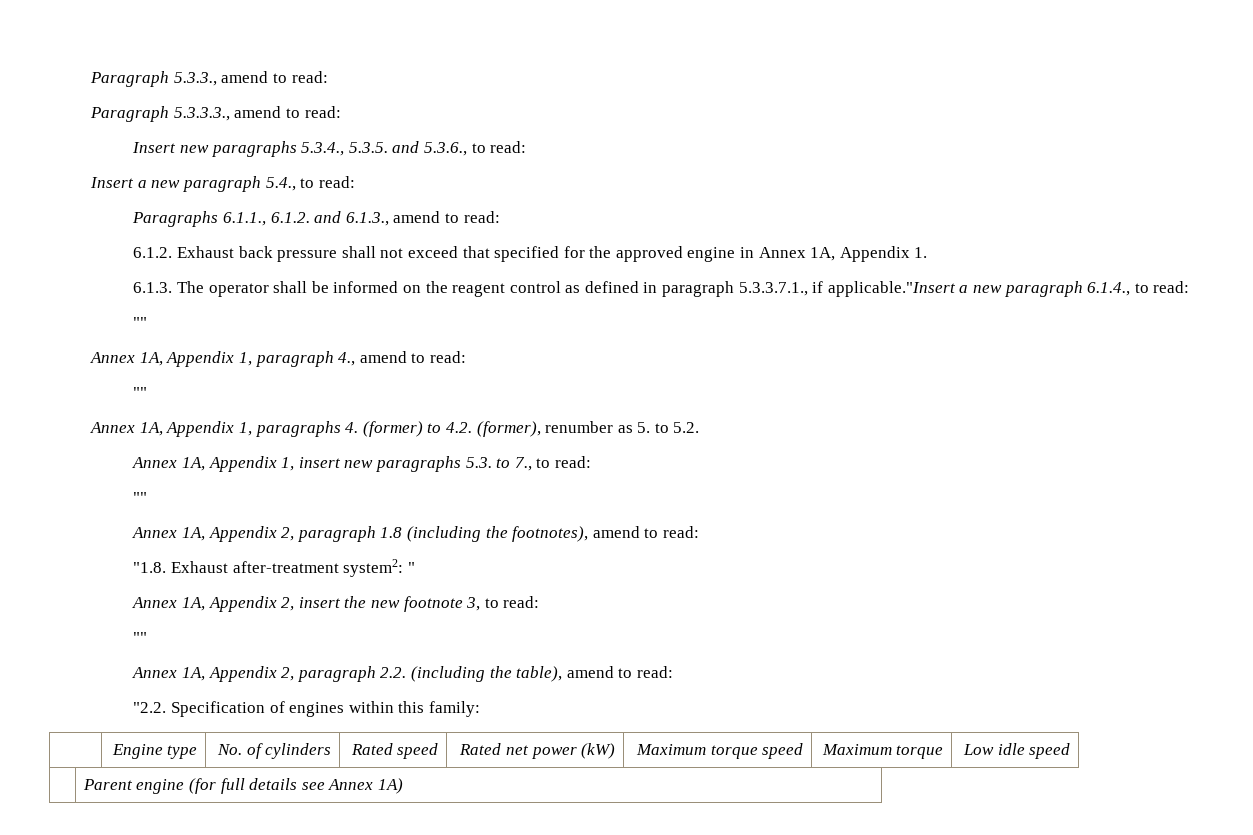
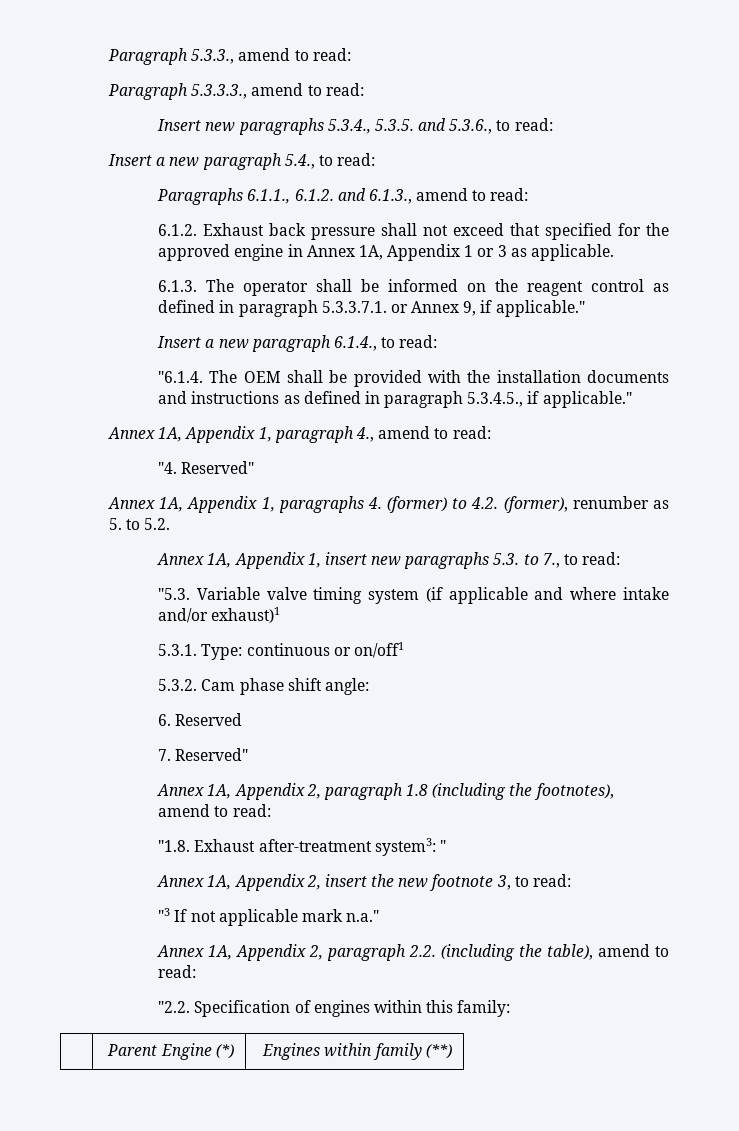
- 6.1.2. Exhaust back pressure shall not exceed that specified for the approved engine in Annex 1A, Appendix 1.
+ 6.1.2. Exhaust back pressure shall not exceed that specified for the approved engine in Annex 1A, Appendix 1 or 3 as applicable.
- 6.1.3. The operator shall be informed on the reagent control as defined in paragraph 5.3.3.7.1., if applicable."Insert a new paragraph 6.1.4., to read:
- ""
+ 6.1.3. The operator shall be informed on the reagent control as defined in paragraph 5.3.3.7.1. or Annex 9, if applicable."
+ Insert a new paragraph 6.1.4., to read:
+ "6.1.4. The OEM shall be provided with the installation documents and instructions as defined in paragraph 5.3.4.5., if applicable."
  Annex 1A, Appendix 1, paragraph 4., amend to read:
- ""
+ "4. Reserved"
  Annex 1A, Appendix 1, insert new paragraphs 5.3. to 7., to read:
- ""
+ "5.3. Variable valve timing system (if applicable and where intake and/or exhaust)1
+ 5.3.1. Type: continuous or on/off1
+ 5.3.2. Cam phase shift angle:
+ 6. Reserved
+ 7. Reserved"
- "1.8. Exhaust after-treatment system2: "
+ "1.8. Exhaust after-treatment system3: "
  Annex 1A, Appendix 2, insert the new footnote 3, to read:
- ""
+ "3 If not applicable mark n.a."
- | Engine type | No. of cylinders | Rated speed | Rated net power (kW) | Maximum torque speed | Maximum torque | Low idle speed
- | Parent engine (for full details see Annex 1A)
+ | Parent Engine (*) | Engines within family (**)

